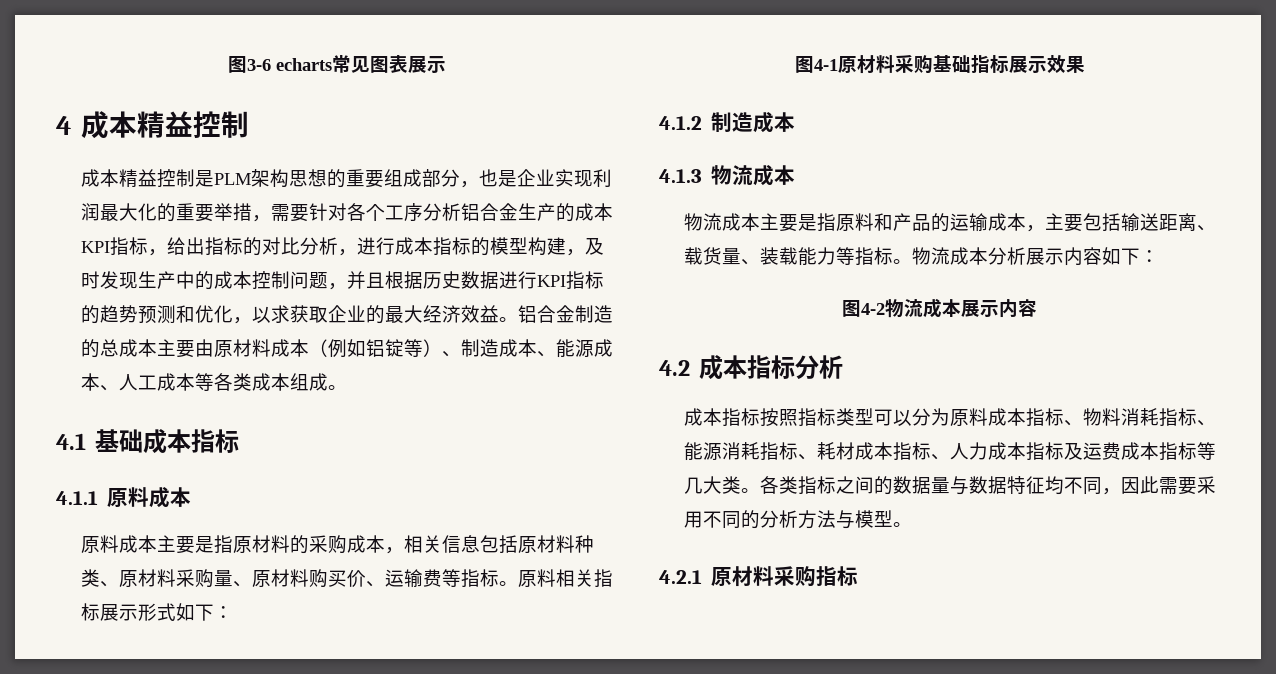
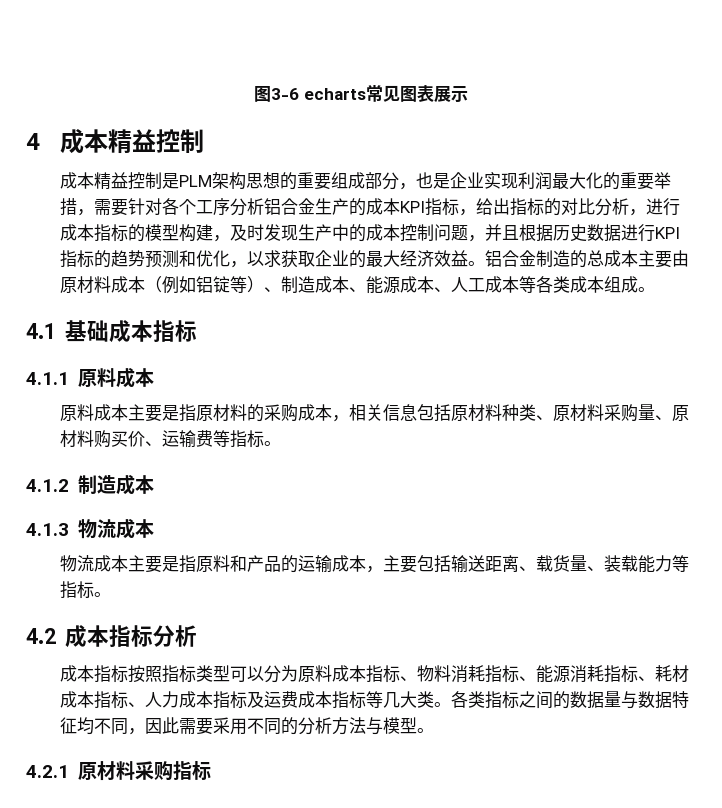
- 原料相关指标展示形式如下：
- 图4-1原材料采购基础指标展示效果
- 物流成本分析展示内容如下：
- 图4-2物流成本展示内容

